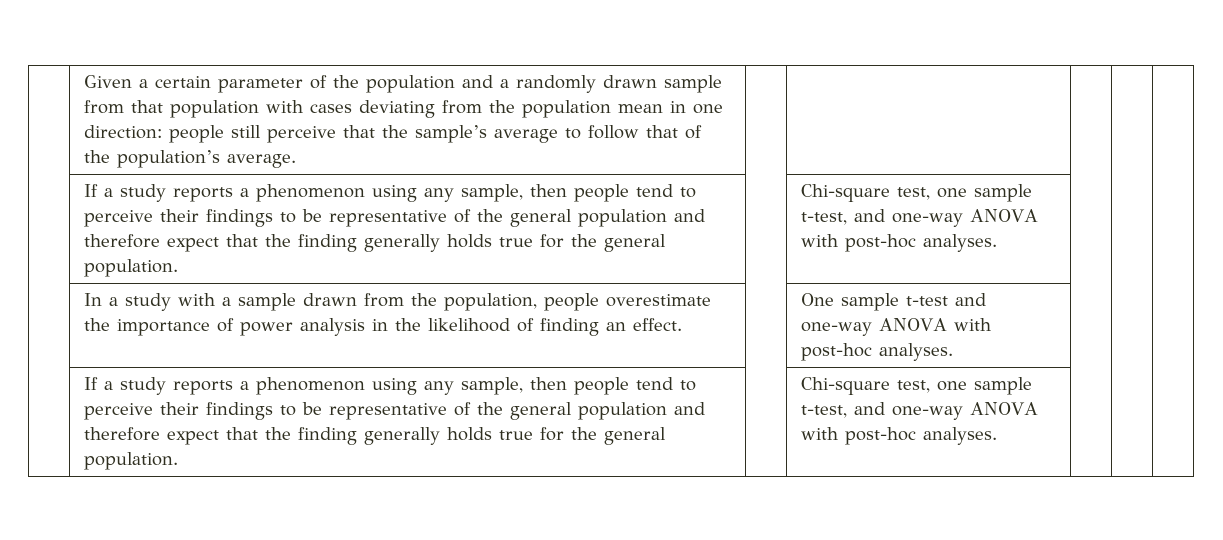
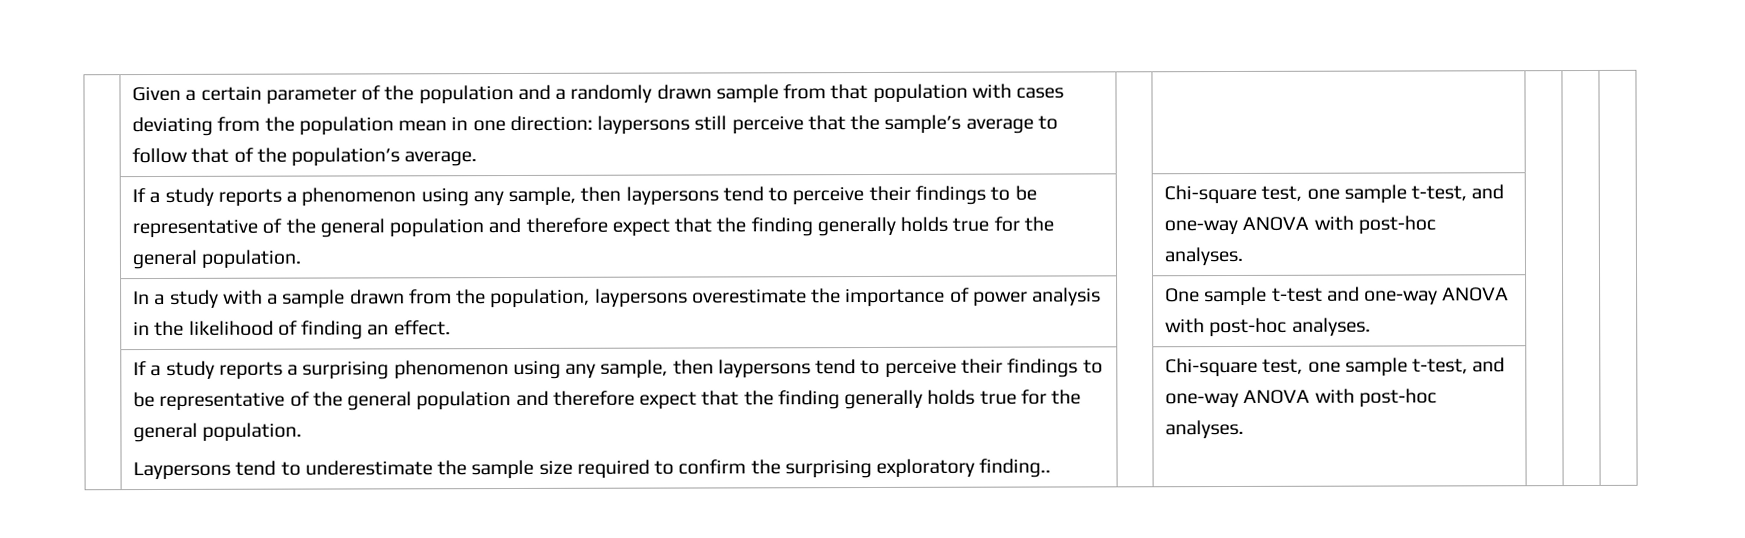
- | Given a certain parameter of the population and a randomly drawn sample from that population with cases deviating from the population mean in one direction: people still perceive that the sample’s average to follow that of the population’s average. | | | | |
- | If a study reports a phenomenon using any sample, then people tend to perceive their findings to be representative of the general population and therefore expect that the finding generally holds true for the general population.
+ | Given a certain parameter of the population and a randomly drawn sample from that population with cases deviating from the population mean in one direction: laypersons still perceive that the sample’s average to follow that of the population’s average. | | | | |
+ | If a study reports a phenomenon using any sample, then laypersons tend to perceive their findings to be representative of the general population and therefore expect that the finding generally holds true for the general population.
- | In a study with a sample drawn from the population, people overestimate the importance of power analysis in the likelihood of finding an effect. | | One sample t-test and one-way ANOVA with post-hoc analyses. | | |
- | If a study reports a phenomenon using any sample, then people tend to perceive their findings to be representative of the general population and therefore expect that the finding generally holds true for the general population.
+ | In a study with a sample drawn from the population, laypersons overestimate the importance of power analysis in the likelihood of finding an effect. | | One sample t-test and one-way ANOVA with post-hoc analyses. | | |
+ | If a study reports a surprising phenomenon using any sample, then laypersons tend to perceive their findings to be representative of the general population and therefore expect that the finding generally holds true for the general population.
+ Laypersons tend to underestimate the sample size required to confirm the surprising exploratory finding..

